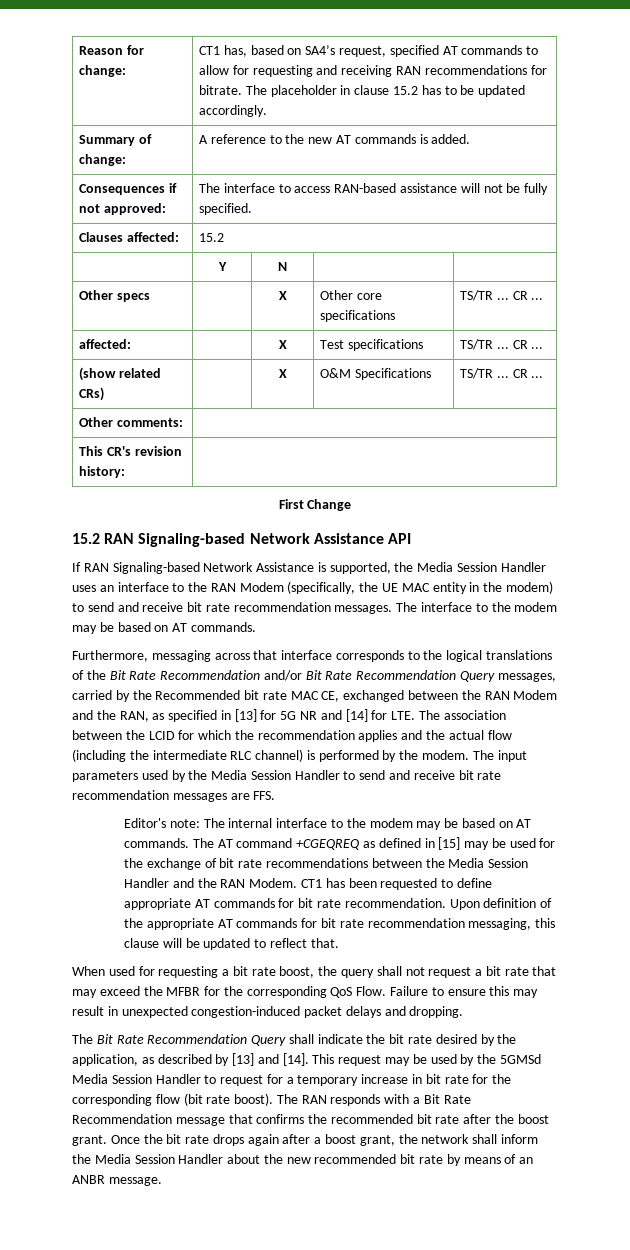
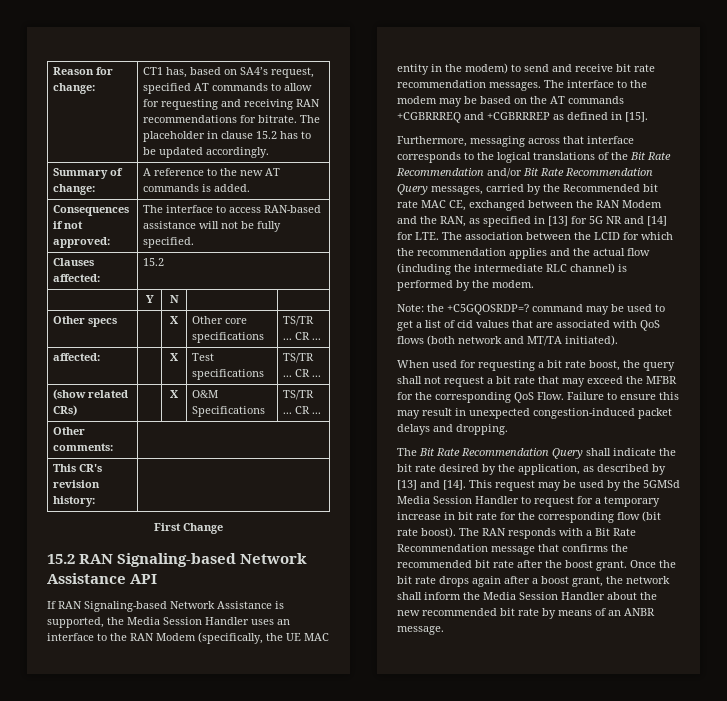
- The interface to the modem may be based on AT commands.
+ The interface to the modem may be based on the AT commands +CGBRRREQ and +CGBRRREP as defined in [15].
- Furthermore, messaging across that interface corresponds to the logical translations of the Bit Rate Recommendation and/or Bit Rate Recommendation Query messages, carried by the Recommended bit rate MAC CE, exchanged between the RAN Modem and the RAN, as specified in [13] for 5G NR and [14] for LTE. The association between the LCID for which the recommendation applies and the actual flow (including the intermediate RLC channel) is performed by the modem. The input parameters used by the Media Session Handler to send and receive bit rate recommendation messages are FFS.
- Editor's note: The internal interface to the modem may be based on AT commands. The AT command +CGEQREQ as defined in [15] may be used for the exchange of bit rate recommendations between the Media Session Handler and the RAN Modem. CT1 has been requested to define appropriate AT commands for bit rate recommendation. Upon definition of the appropriate AT commands for bit rate recommendation messaging, this clause will be updated to reflect that.
+ Furthermore, messaging across that interface corresponds to the logical translations of the Bit Rate Recommendation and/or Bit Rate Recommendation Query messages, carried by the Recommended bit rate MAC CE, exchanged between the RAN Modem and the RAN, as specified in [13] for 5G NR and [14] for LTE. The association between the LCID for which the recommendation applies and the actual flow (including the intermediate RLC channel) is performed by the modem.
+ Note: the +C5GQOSRDP=? command may be used to get a list of cid values that are associated with QoS flows (both network and MT/TA initiated).

